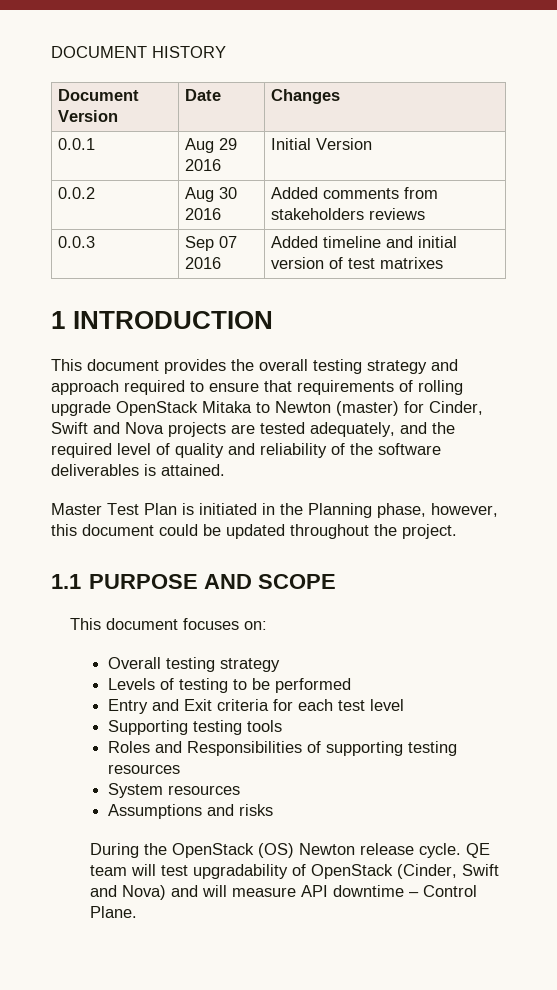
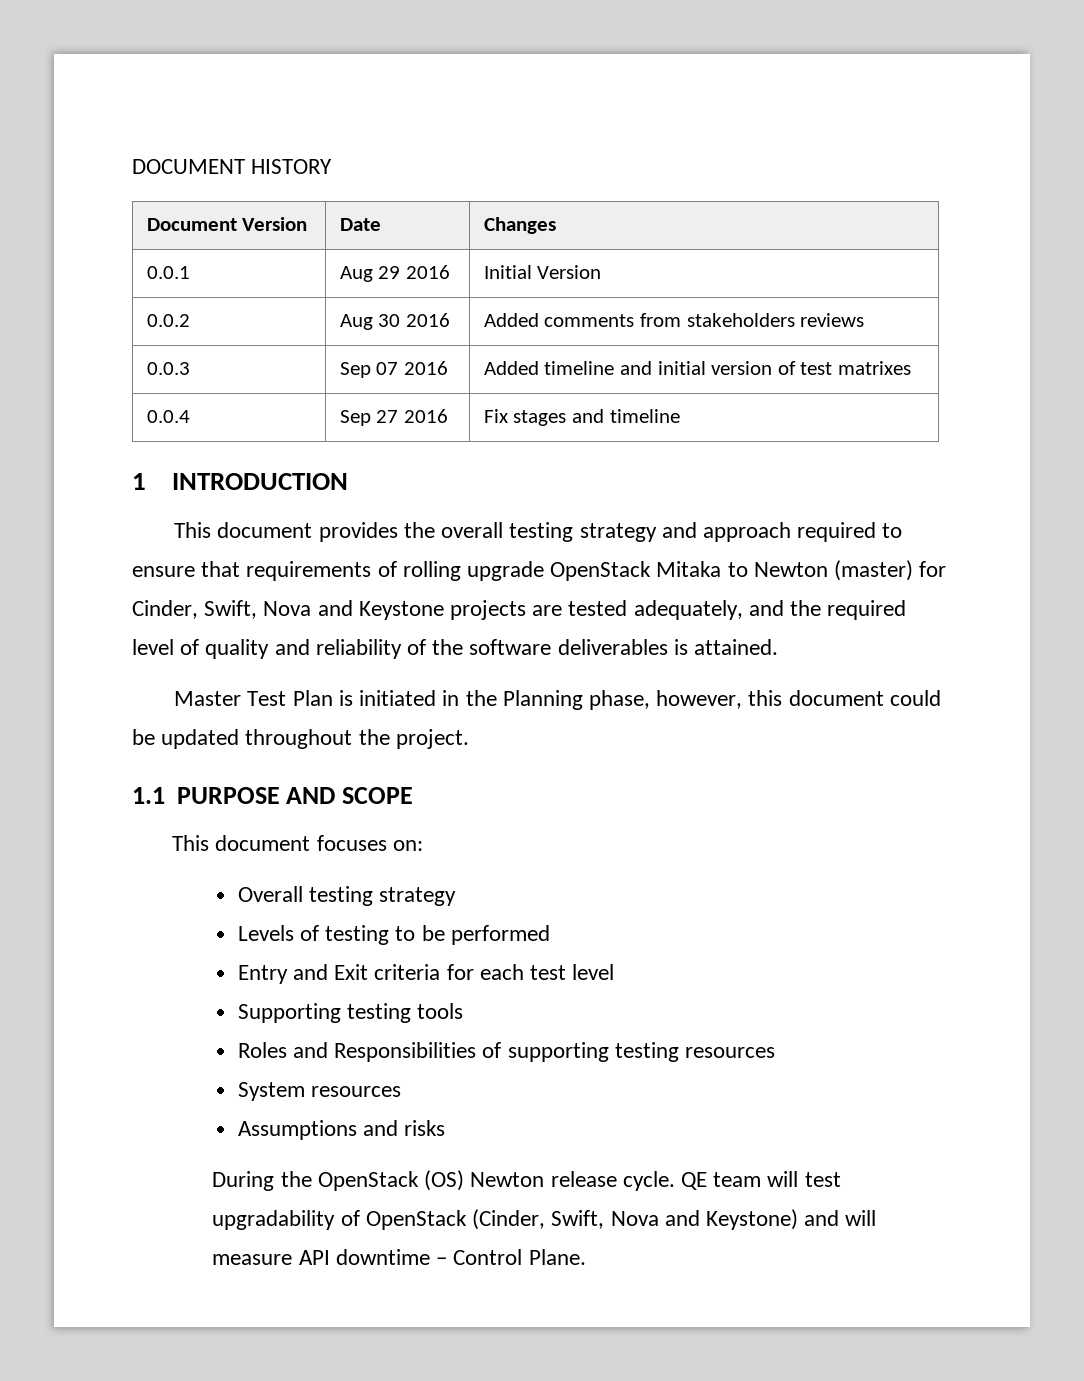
+ 0.0.4 | Sep 27 2016 | Fix stages and timeline
- This document provides the overall testing strategy and approach required to ensure that requirements of rolling upgrade OpenStack Mitaka to Newton (master) for Cinder, Swift and Nova projects are tested adequately, and the required level of quality and reliability of the software deliverables is attained.
+ This document provides the overall testing strategy and approach required to ensure that requirements of rolling upgrade OpenStack Mitaka to Newton (master) for Cinder, Swift, Nova and Keystone projects are tested adequately, and the required level of quality and reliability of the software deliverables is attained.
- QE team will test upgradability of OpenStack (Cinder, Swift and Nova) and will measure API downtime – Control Plane.
+ QE team will test upgradability of OpenStack (Cinder, Swift, Nova and Keystone) and will measure API downtime – Control Plane.

